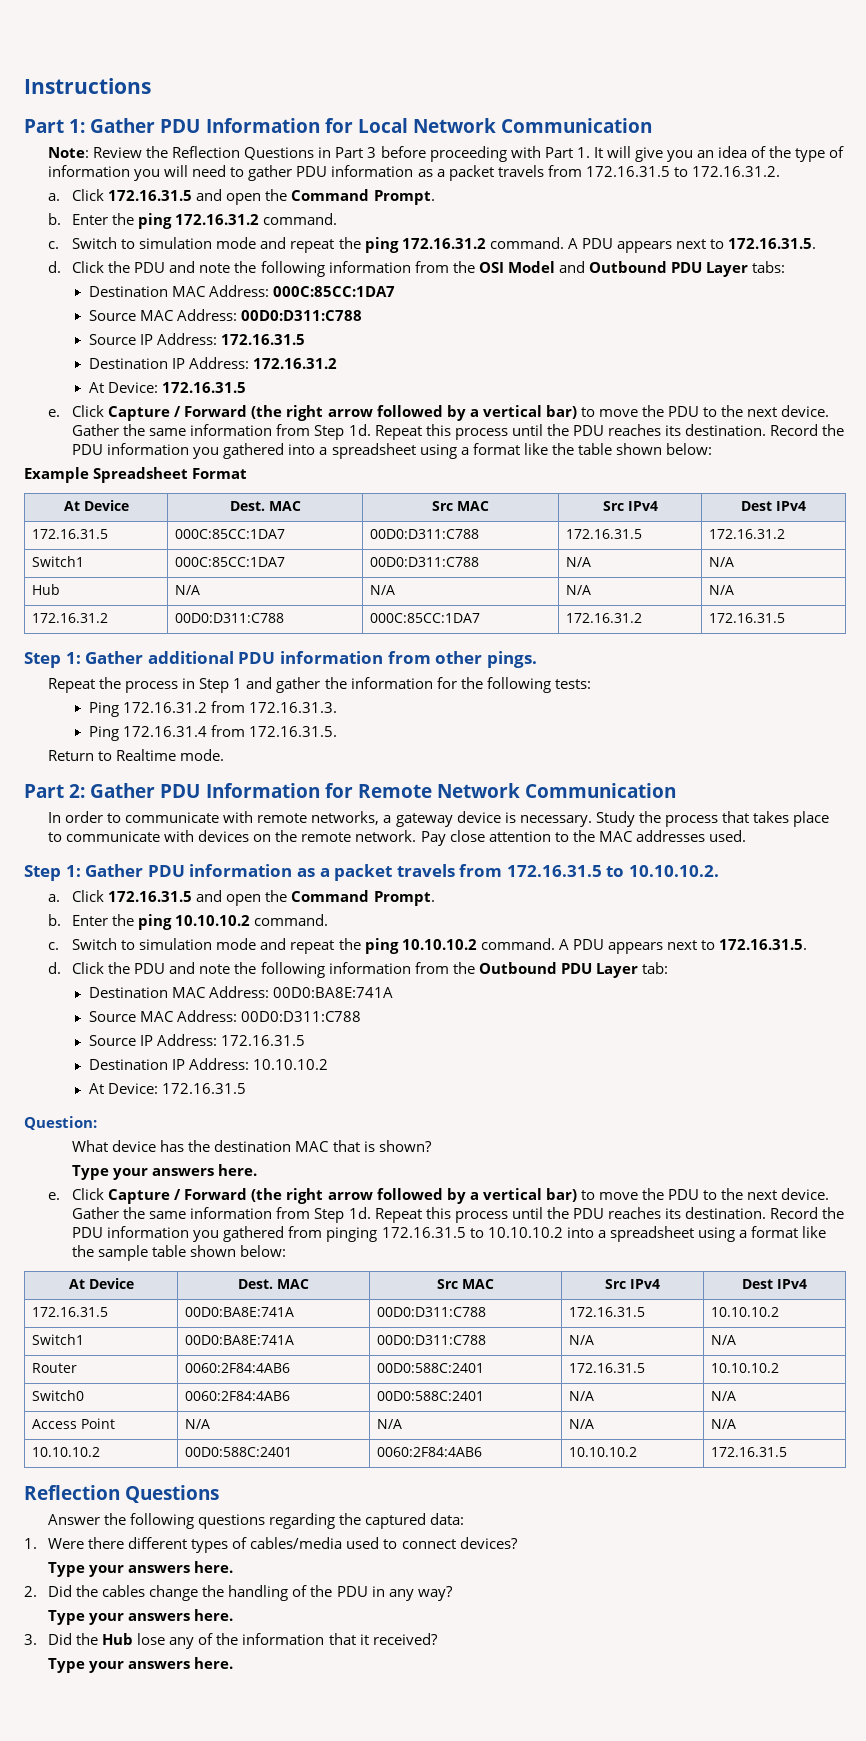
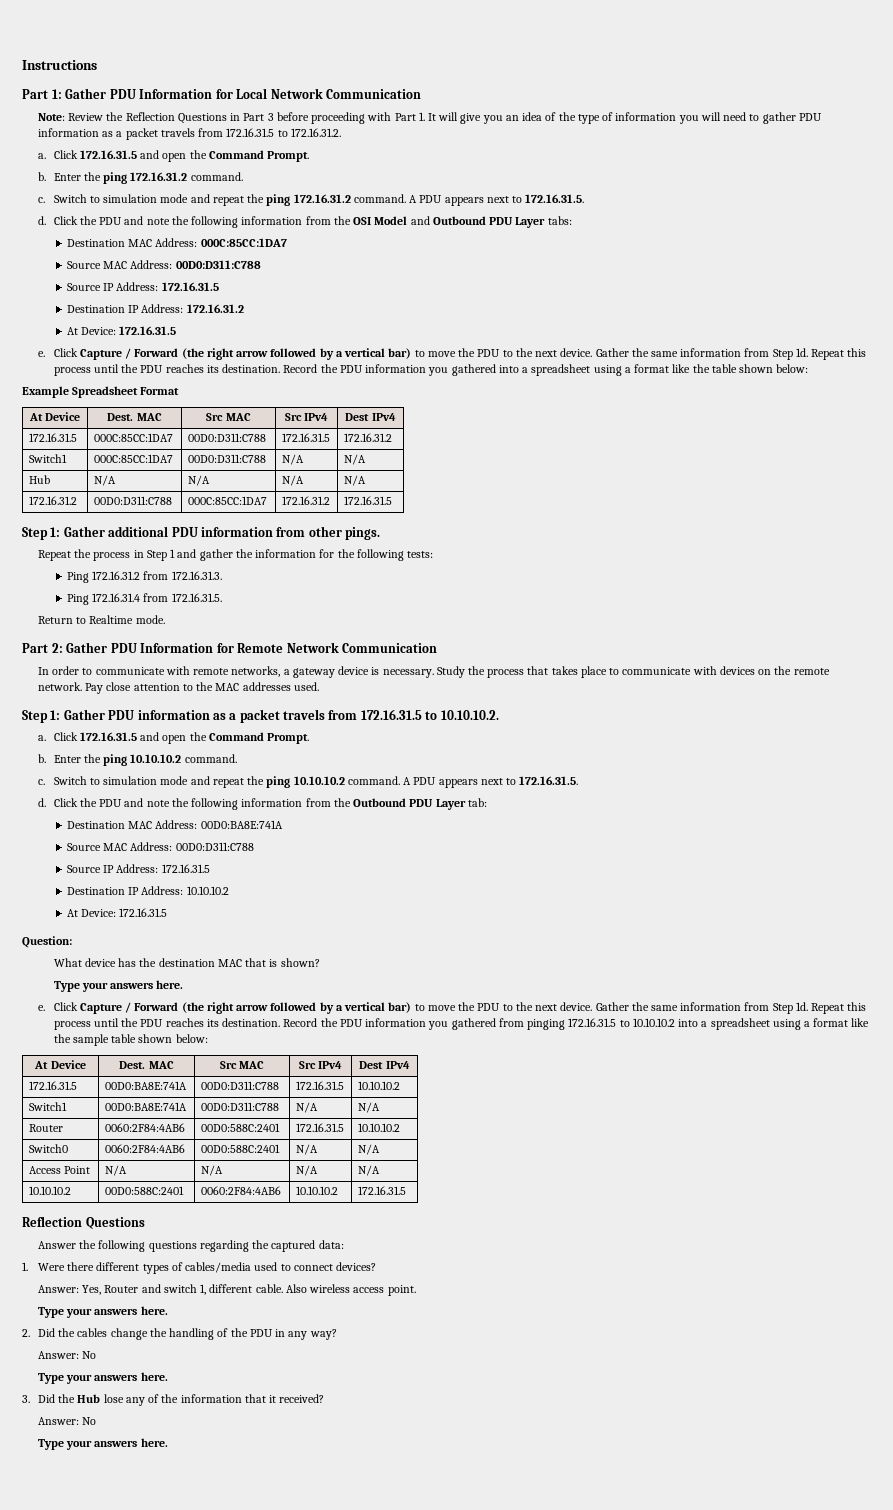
+ Answer: Yes, Router and switch 1, different cable. Also wireless access point.
  2. Did the cables change the handling of the PDU in any way?
+ Answer: No
  3. Did the Hub lose any of the information that it received?
+ Answer: No

